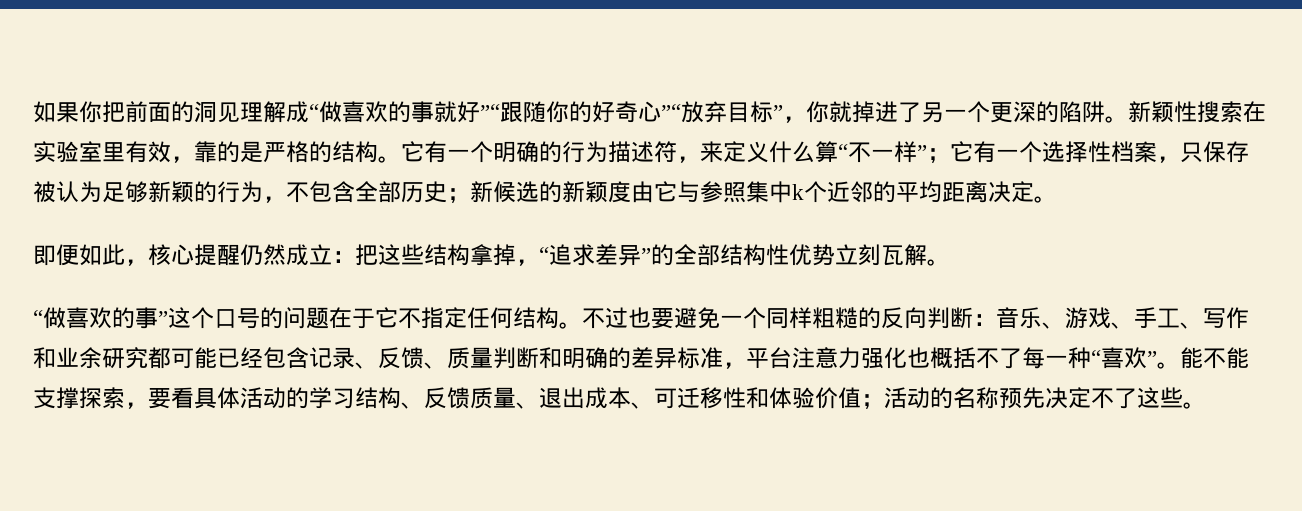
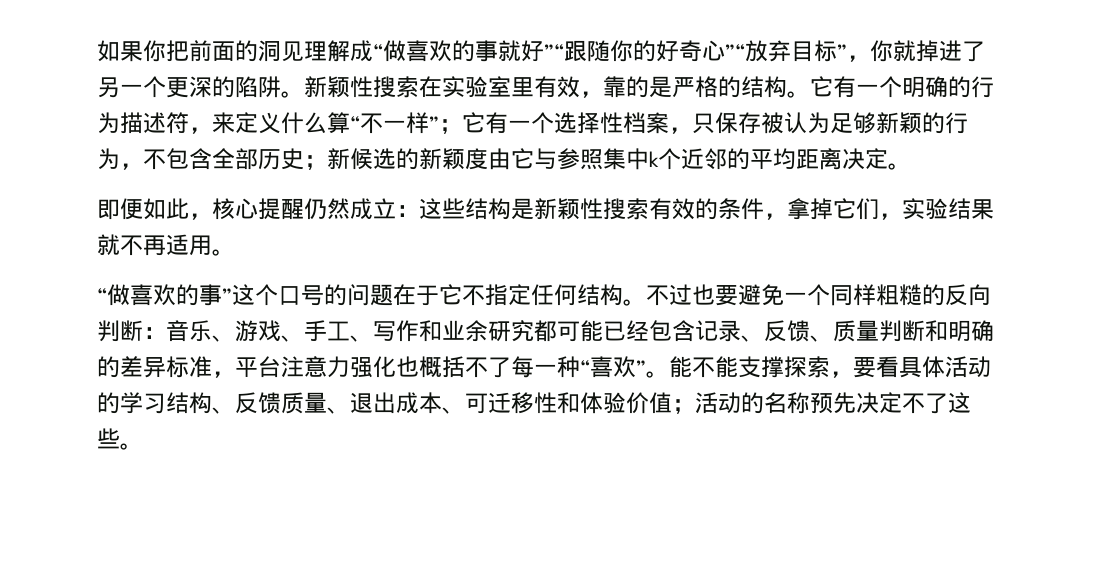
- 即便如此，核心提醒仍然成立：把这些结构拿掉，“追求差异”的全部结构性优势立刻瓦解。
+ 即便如此，核心提醒仍然成立：这些结构是新颖性搜索有效的条件，拿掉它们，实验结果就不再适用。

